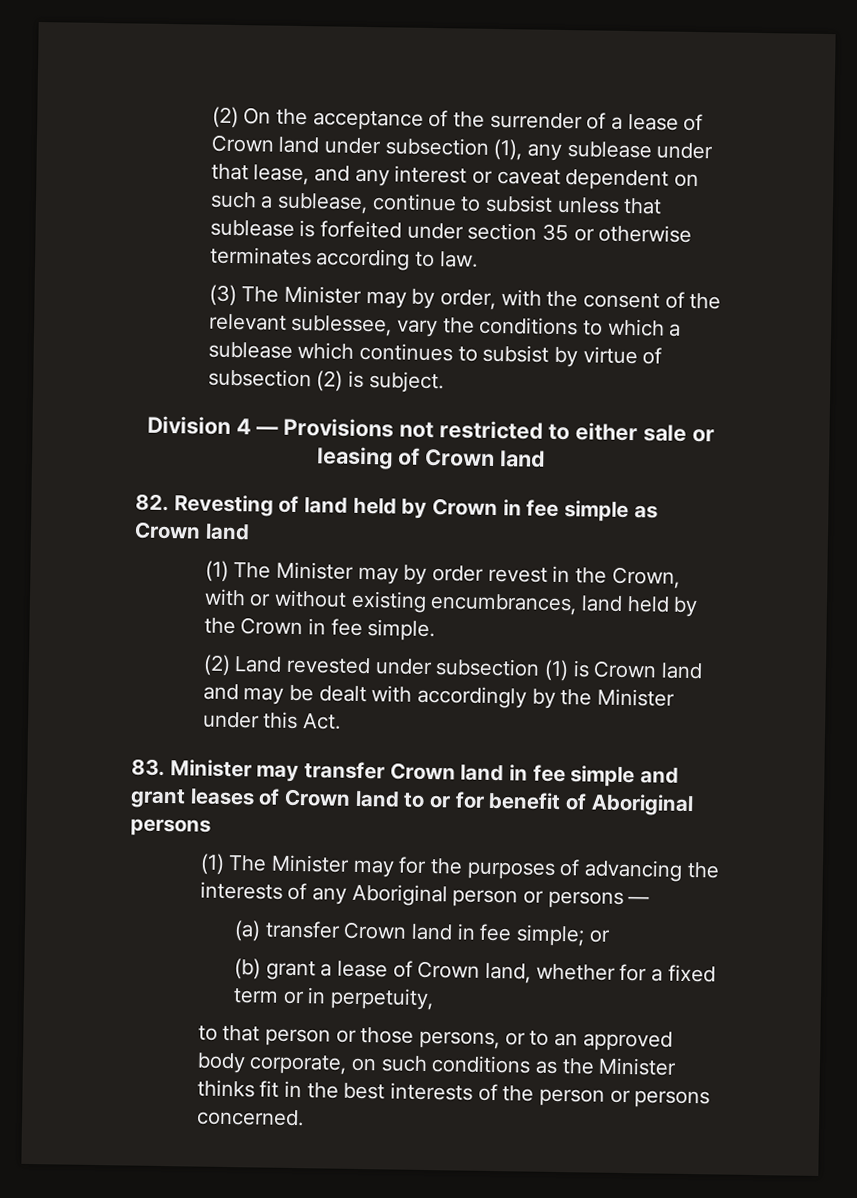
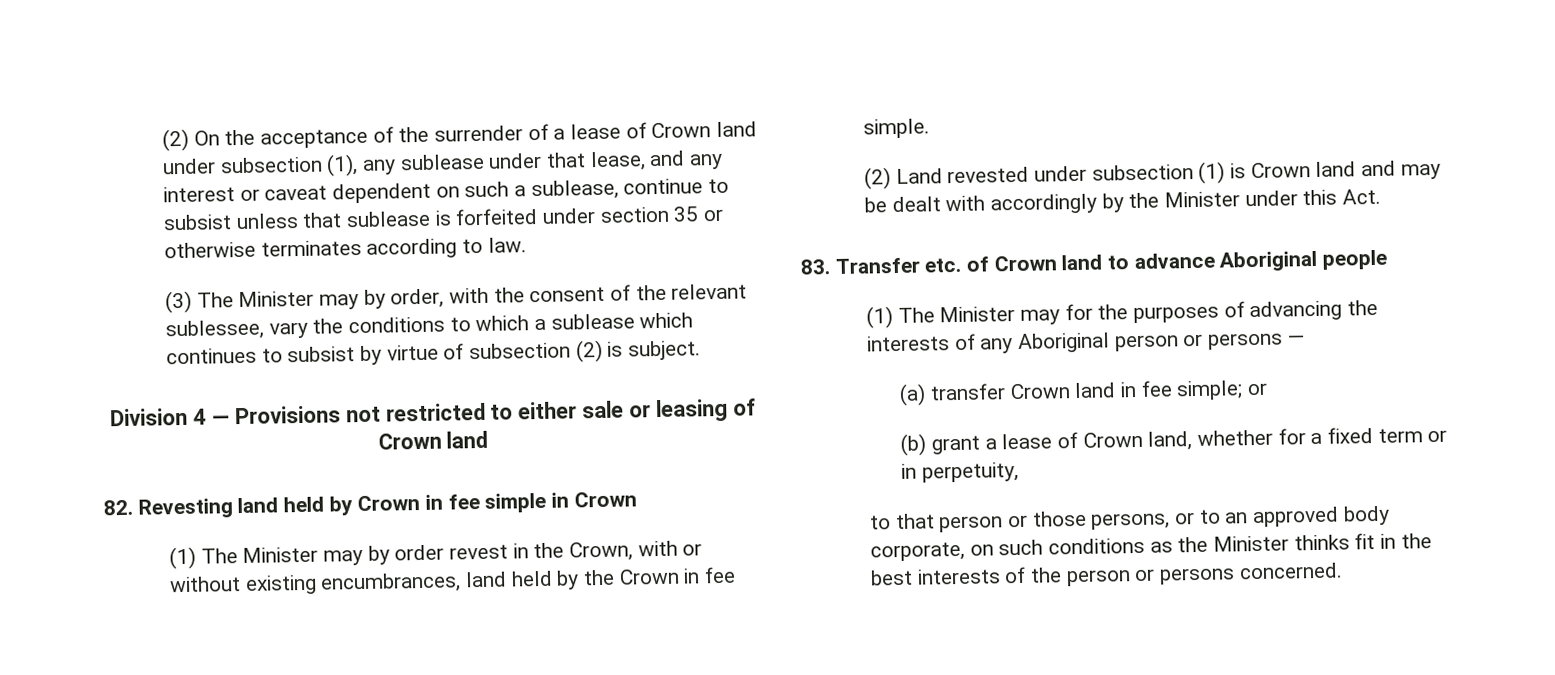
- 82. Revesting of land held by Crown in fee simple as Crown land
+ 82. Revesting land held by Crown in fee simple in Crown
- 83. Minister may transfer Crown land in fee simple and grant leases of Crown land to or for benefit of Aboriginal persons
+ 83. Transfer etc. of Crown land to advance Aboriginal people

